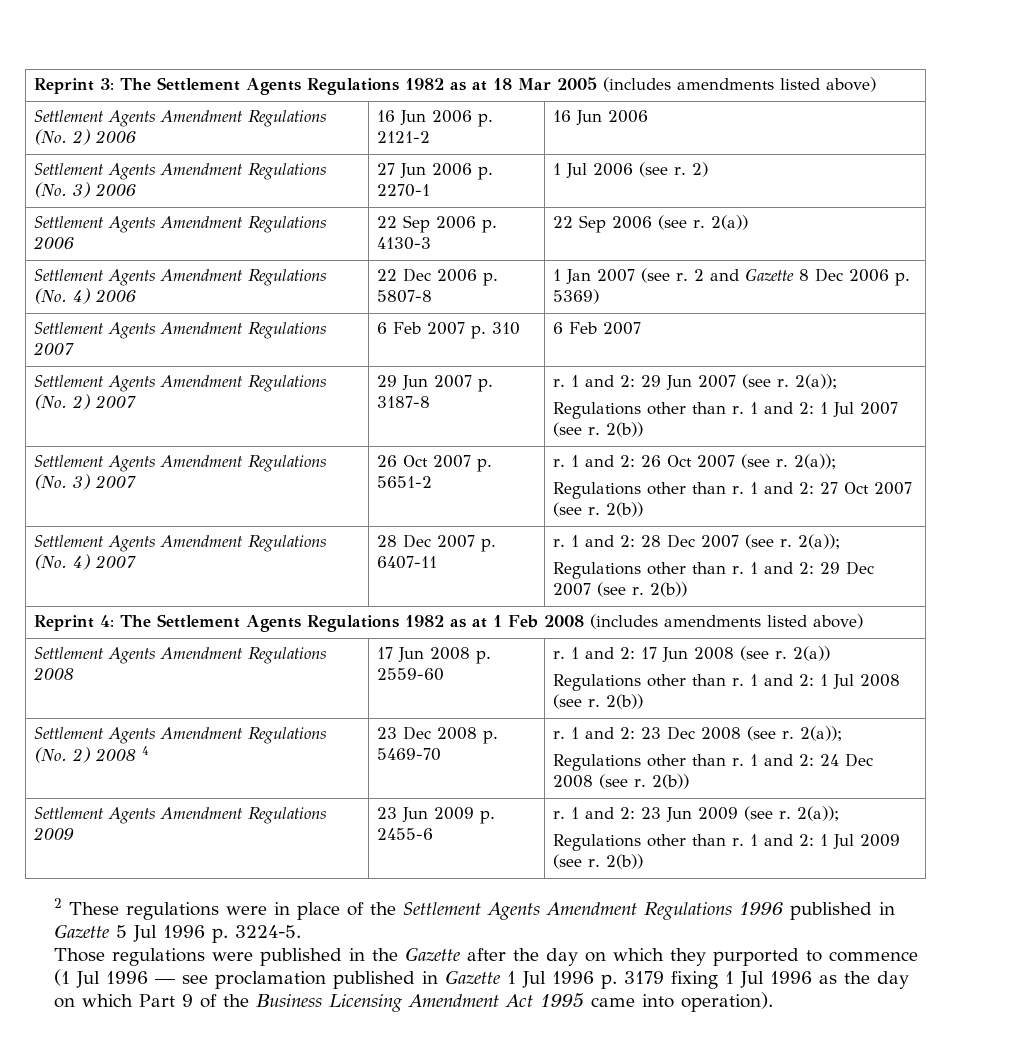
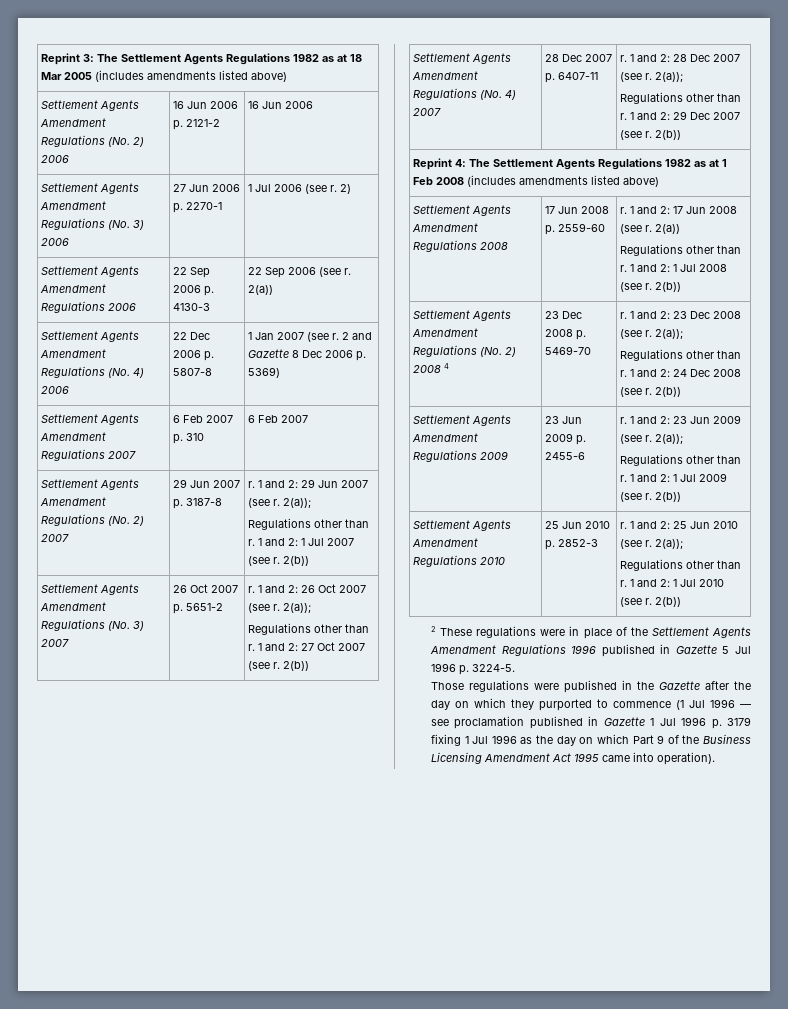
+ Settlement Agents Amendment Regulations 2010 | 25 Jun 2010 p. 2852-3 | r. 1 and 2: 25 Jun 2010 (see r. 2(a));
+ Regulations other than r. 1 and 2: 1 Jul 2010 (see r. 2(b))

